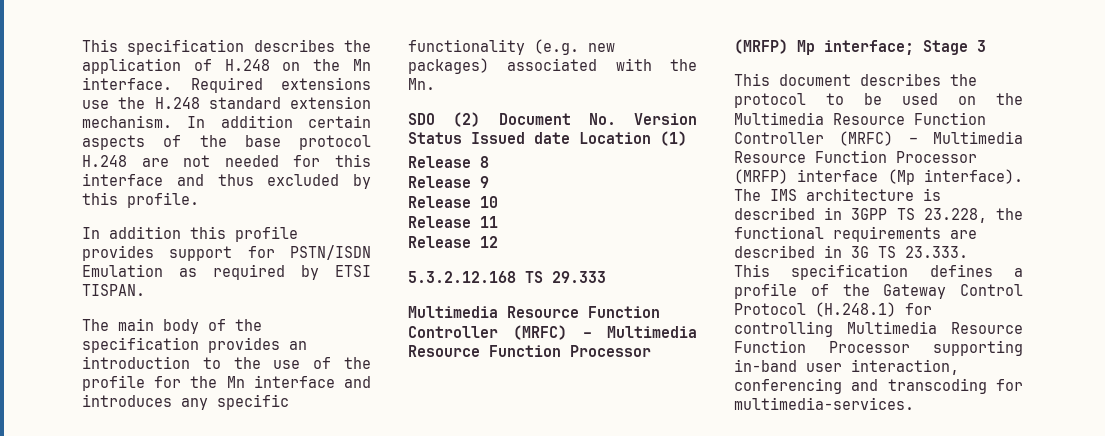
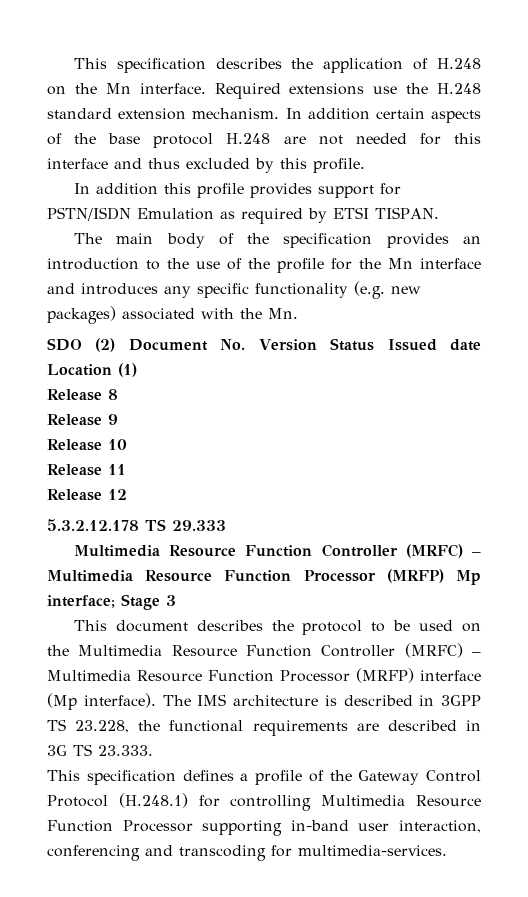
- 5.3.2.12.168 TS 29.333
+ 5.3.2.12.178 TS 29.333

